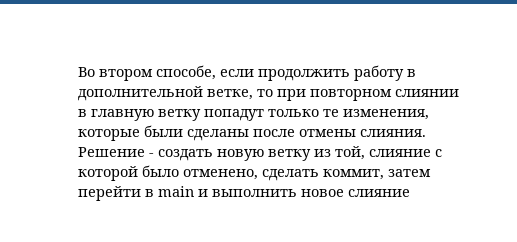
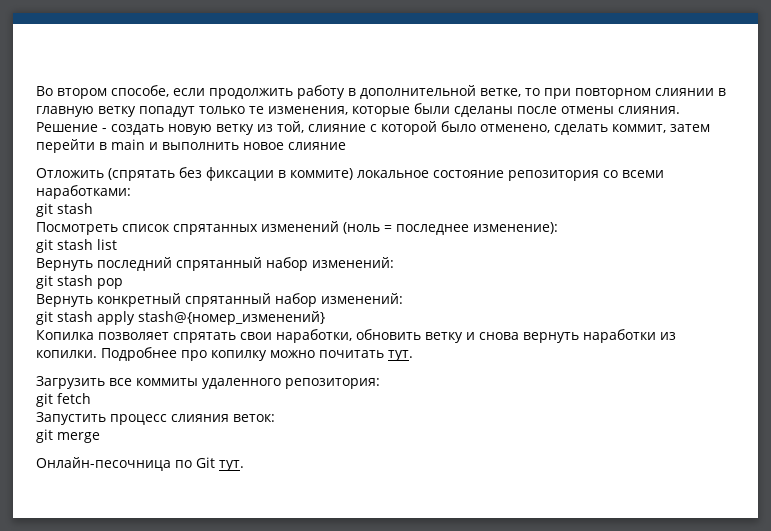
+ Отложить (спрятать без фиксации в коммите) локальное состояние репозитория со всеми наработками:
+ git stash
+ Посмотреть список спрятанных изменений (ноль = последнее изменение):
+ git stash list
+ Вернуть последний спрятанный набор изменений:
+ git stash pop
+ Вернуть конкретный спрятанный набор изменений:
+ git stash apply stash@{номер_изменений}
+ Копилка позволяет спрятать свои наработки, обновить ветку и снова вернуть наработки из копилки. Подробнее про копилку можно почитать тут.
+ Загрузить все коммиты удаленного репозитория:
+ git fetch
+ Запустить процесс слияния веток:
+ git merge
+ Онлайн-песочница по Git тут.

